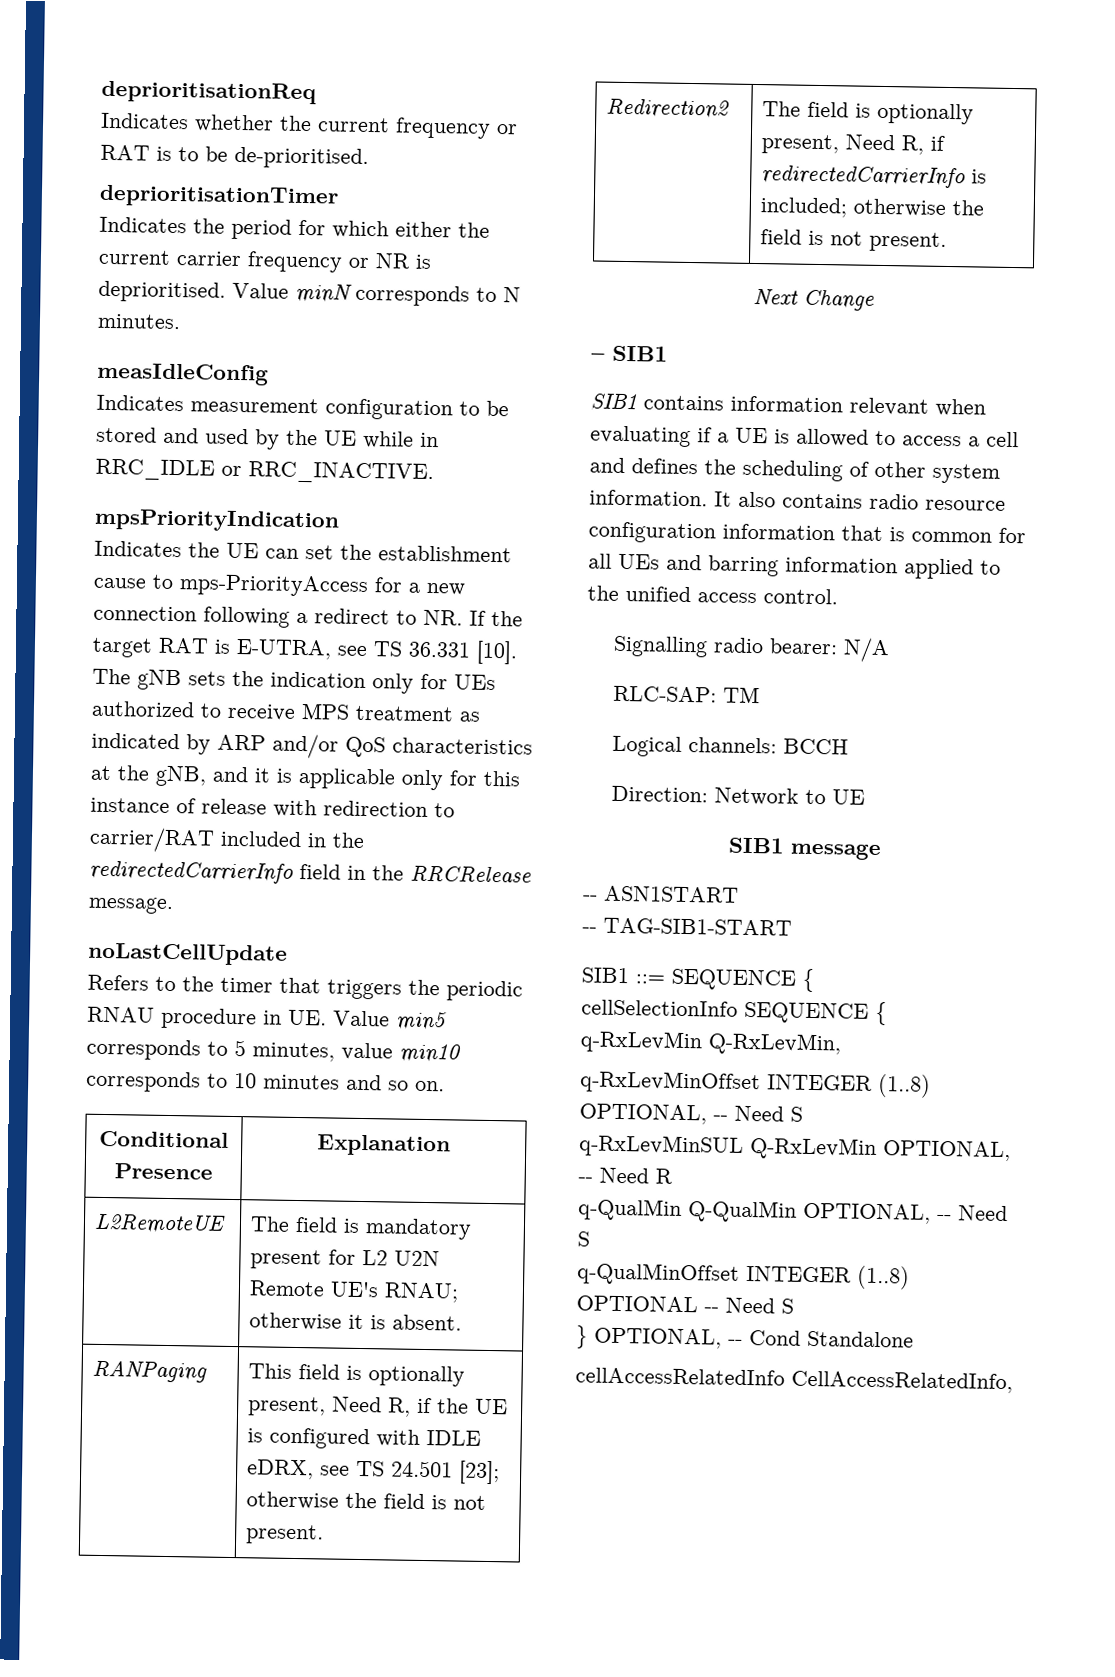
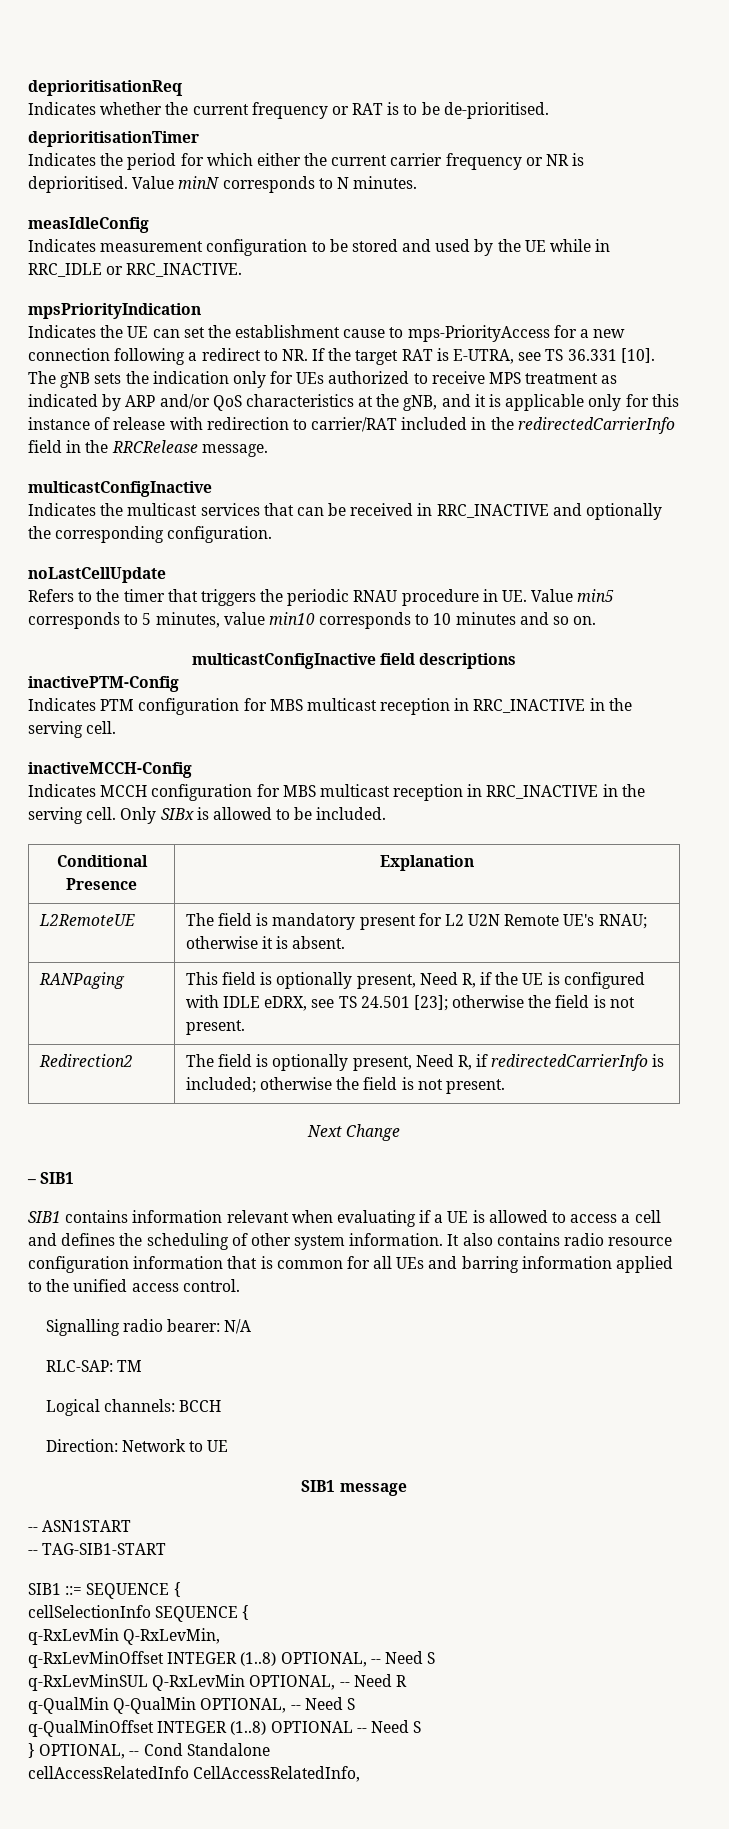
  The gNB sets the indication only for UEs authorized to receive MPS treatment as indicated by ARP and/or QoS characteristics at the gNB, and it is applicable only for this instance of release with redirection to carrier/RAT included in the redirectedCarrierInfo field in the RRCRelease message.
+ multicastConfigInactive
+ Indicates the multicast services that can be received in RRC_INACTIVE and optionally the corresponding configuration.
+ multicastConfigInactive field descriptions
+ inactivePTM-Config
+ Indicates PTM configuration for MBS multicast reception in RRC_INACTIVE in the serving cell.
+ inactiveMCCH-Config
+ Indicates MCCH configuration for MBS multicast reception in RRC_INACTIVE in the serving cell. Only SIBx is allowed to be included.

